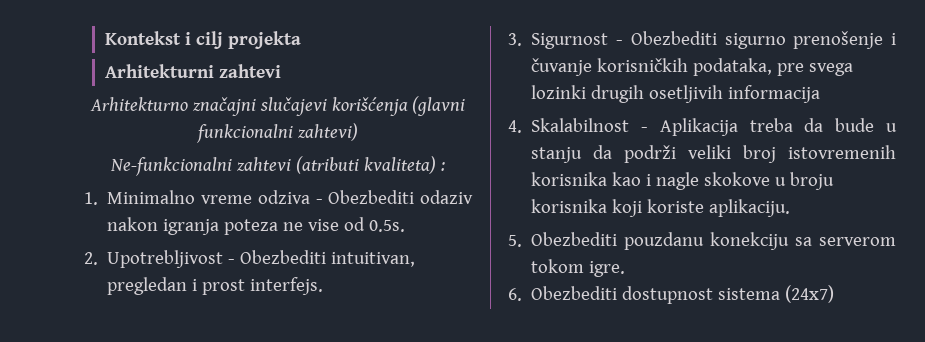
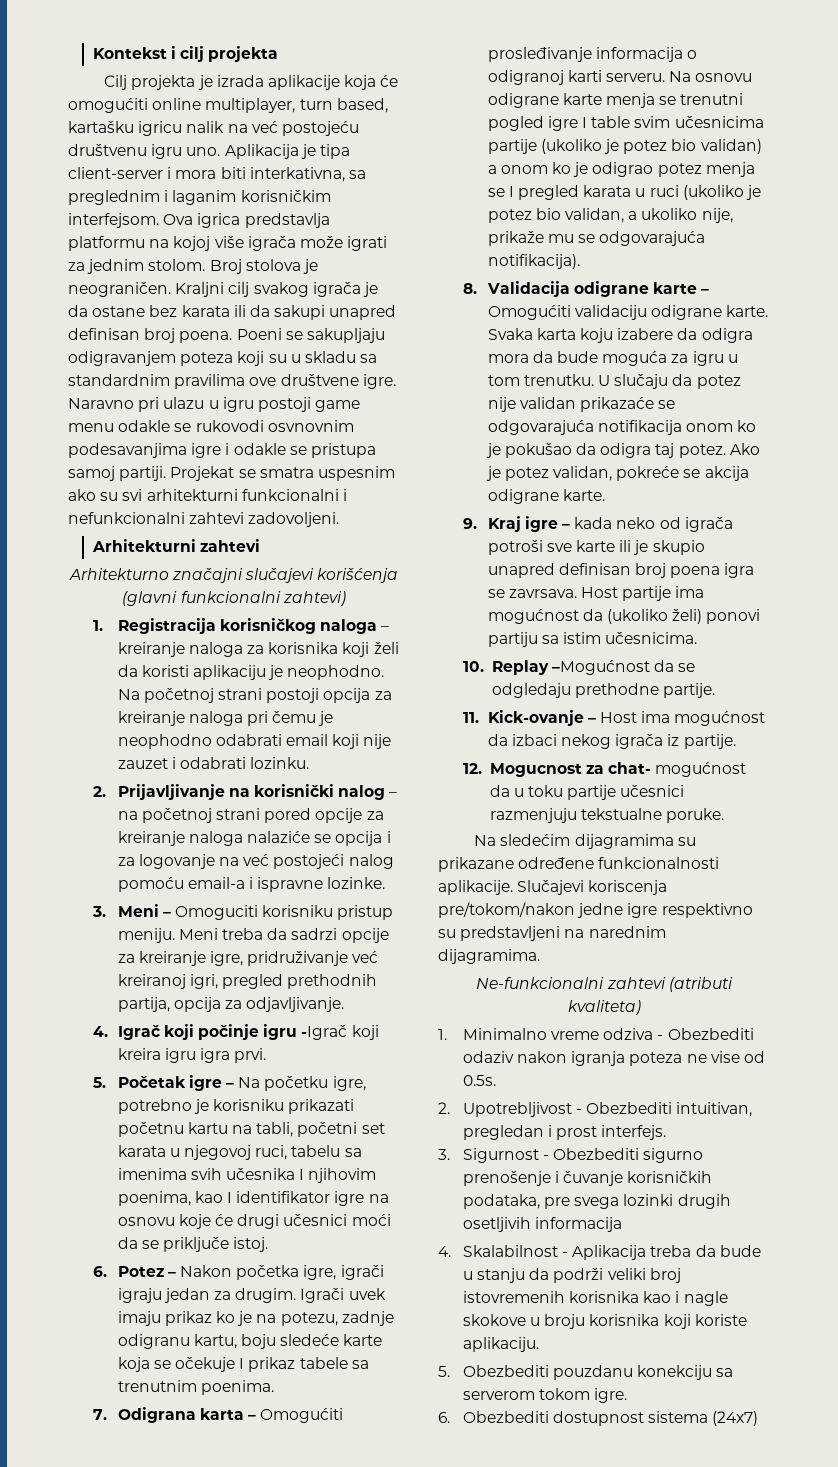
+ Cilj projekta je izrada aplikacije koja će omogućiti online multiplayer, turn based, kartašku igricu nalik na već postojeću društvenu igru uno. Aplikacija je tipa client-server i mora biti interkativna, sa preglednim i laganim korisničkim interfejsom. Ova igrica predstavlja platformu na kojoj više igrača može igrati za jednim stolom. Broj stolova je neograničen. Kraljni cilj svakog igrača je da ostane bez karata ili da sakupi unapred definisan broj poena. Poeni se sakupljaju odigravanjem poteza koji su u skladu sa standardnim pravilima ove društvene igre. Naravno pri ulazu u igru postoji game menu odakle se rukovodi osvnovnim podesavanjima igre i odakle se pristupa samoj partiji. Projekat se smatra uspesnim ako su svi arhitekturni funkcionalni i nefunkcionalni zahtevi zadovoljeni.
+ 1. Registracija korisničkog naloga – kreiranje naloga za korisnika koji želi da koristi aplikaciju je neophodno. Na početnoj strani postoji opcija za kreiranje naloga pri čemu je neophodno odabrati email koji nije zauzet i odabrati lozinku.
+ 2. Prijavljivanje na korisnički nalog – na početnoj strani pored opcije za kreiranje naloga nalaziće se opcija i za logovanje na već postojeći nalog pomoću email-a i ispravne lozinke.
+ 3. Meni – Omoguciti korisniku pristup meniju. Meni treba da sadrzi opcije za kreiranje igre, pridruživanje već kreiranoj igri, pregled prethodnih partija, opcija za odjavljivanje.
+ 4. Igrač koji počinje igru -Igrač koji kreira igru igra prvi.
+ 5. Početak igre – Na početku igre, potrebno je korisniku prikazati početnu kartu na tabli, početni set karata u njegovoj ruci, tabelu sa imenima svih učesnika I njihovim poenima, kao I identifikator igre na osnovu koje će drugi učesnici moći da se priključe istoj.
+ 6. Potez – Nakon početka igre, igrači igraju jedan za drugim. Igrači uvek imaju prikaz ko je na potezu, zadnje odigranu kartu, boju sledeće karte koja se očekuje I prikaz tabele sa trenutnim poenima.
+ 7. Odigrana karta – Omogućiti prosleđivanje informacija o odigranoj karti serveru. Na osnovu odigrane karte menja se trenutni pogled igre I table svim učesnicima partije (ukoliko je potez bio validan) a onom ko je odigrao potez menja se I pregled karata u ruci (ukoliko je potez bio validan, a ukoliko nije, prikaže mu se odgovarajuća notifikacija).
+ 8. Validacija odigrane karte – Omogućiti validaciju odigrane karte. Svaka karta koju izabere da odigra mora da bude moguća za igru u tom trenutku. U slučaju da potez nije validan prikazaće se odgovarajuća notifikacija onom ko je pokušao da odigra taj potez. Ako je potez validan, pokreće se akcija odigrane karte.
+ 9. Kraj igre – kada neko od igrača potroši sve karte ili je skupio unapred definisan broj poena igra se zavrsava. Host partije ima mogućnost da (ukoliko želi) ponovi partiju sa istim učesnicima.
+ 10. Replay –Mogućnost da se odgledaju prethodne partije.
+ 11. Kick-ovanje – Host ima mogućnost da izbaci nekog igrača iz partije.
+ 12. Mogucnost za chat- mogućnost da u toku partije učesnici razmenjuju tekstualne poruke.
+ Na sledećim dijagramima su prikazane određene funkcionalnosti aplikacije. Slučajevi koriscenja pre/tokom/nakon jedne igre respektivno su predstavljeni na narednim dijagramima.
- Ne-funkcionalni zahtevi (atributi kvaliteta) :
+ Ne-funkcionalni zahtevi (atributi kvaliteta)

